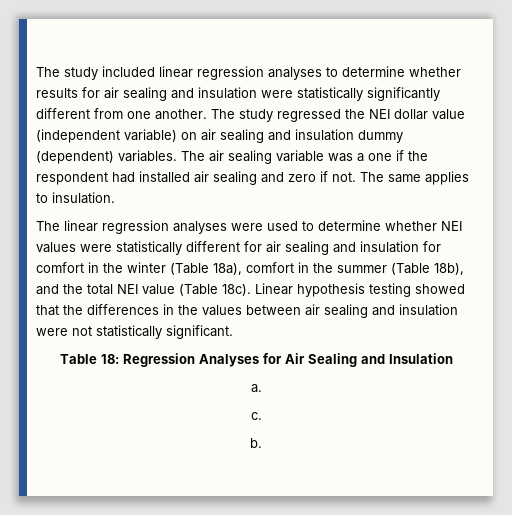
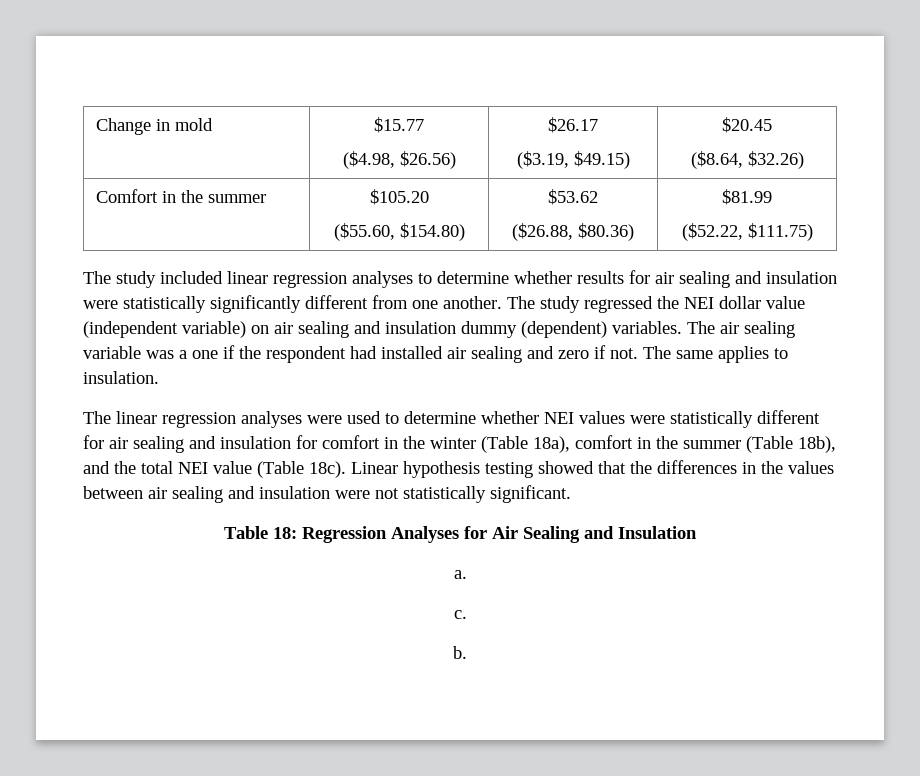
+ Change in mold | $15.77
+ ($4.98, $26.56) | $26.17
+ ($3.19, $49.15) | $20.45
+ ($8.64, $32.26)
+ Comfort in the summer | $105.20
+ ($55.60, $154.80) | $53.62
+ ($26.88, $80.36) | $81.99
+ ($52.22, $111.75)

